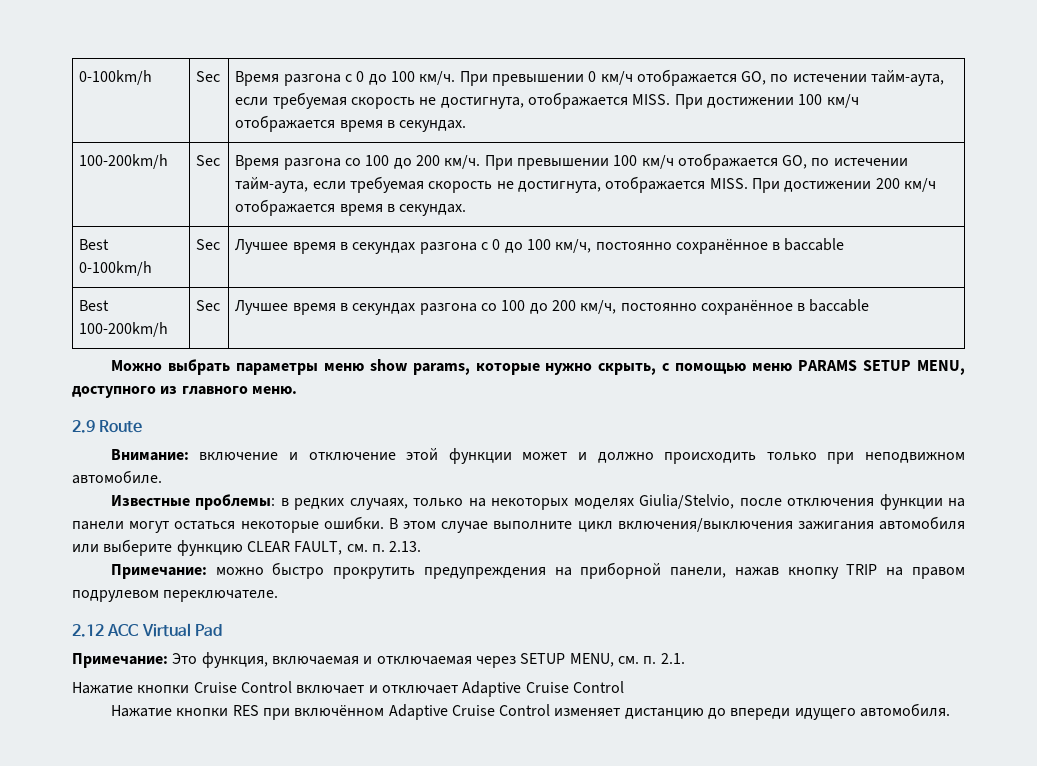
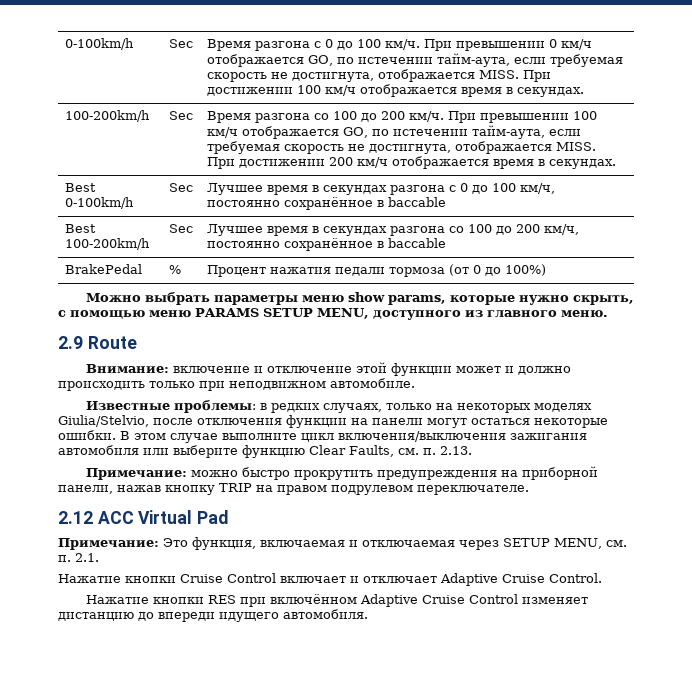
+ BrakePedal | % | Процент нажатия педали тормоза (от 0 до 100%)
- В этом случае выполните цикл включения/выключения зажигания автомобиля или выберите функцию CLEAR FAULT, см. п. 2.13.
+ В этом случае выполните цикл включения/выключения зажигания автомобиля или выберите функцию Clear Faults, см. п. 2.13.
- Нажатие кнопки Cruise Control включает и отключает Adaptive Cruise Control
+ Нажатие кнопки Cruise Control включает и отключает Adaptive Cruise Control.

